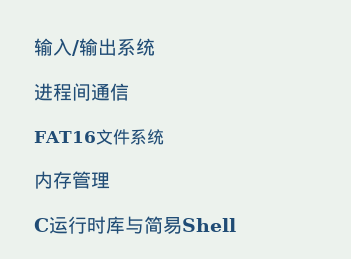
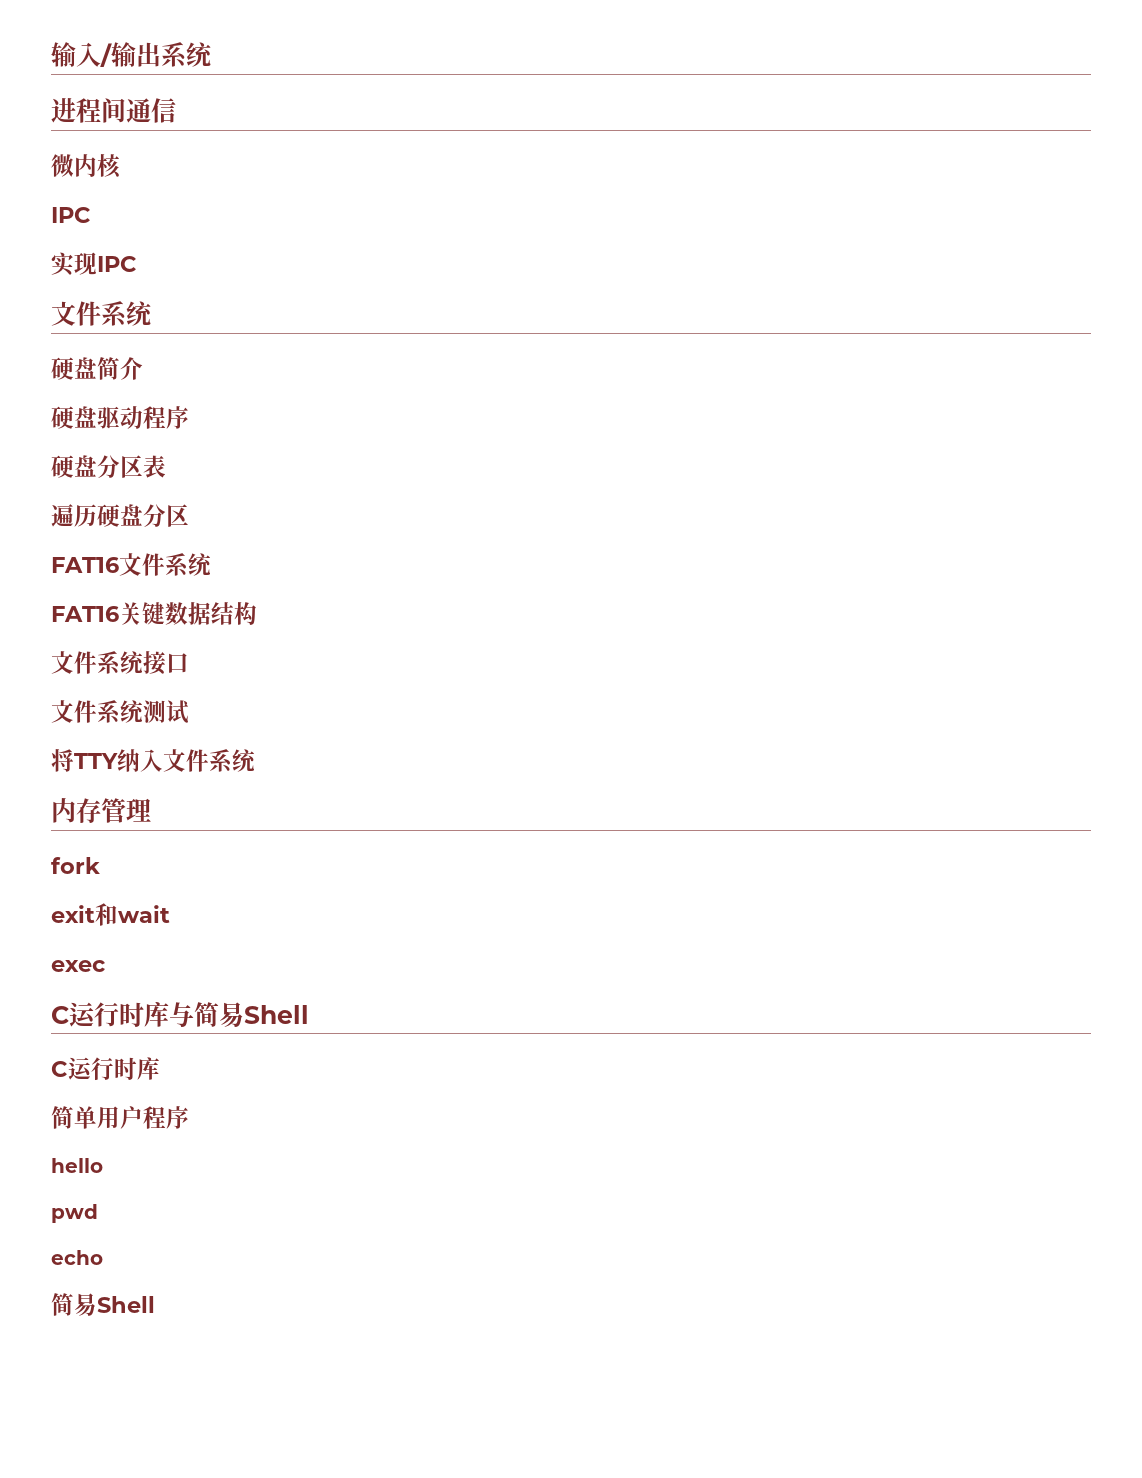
+ 微内核
+ IPC
+ 实现IPC
+ 文件系统
+ 硬盘简介
+ 硬盘驱动程序
+ 硬盘分区表
+ 遍历硬盘分区
  FAT16文件系统
+ FAT16关键数据结构
+ 文件系统接口
+ 文件系统测试
+ 将TTY纳入文件系统
  内存管理
+ fork
+ exit和wait
+ exec
  C运行时库与简易Shell
+ C运行时库
+ 简单用户程序
+ hello
+ pwd
+ echo
+ 简易Shell

